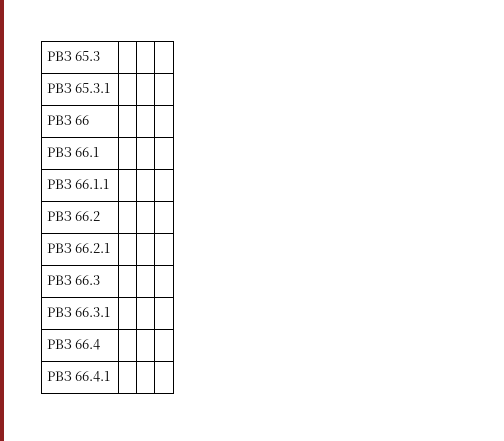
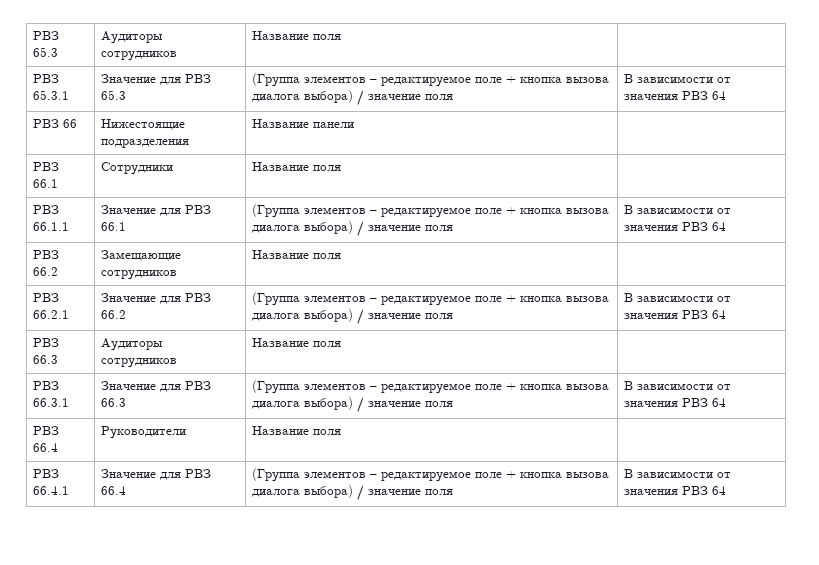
- РВЗ 65.3 | | |
- РВЗ 65.3.1 | | |
- РВЗ 66 | | |
- РВЗ 66.1 | | |
+ РВЗ 65.3 | Аудиторы сотрудников | Название поля |
+ РВЗ 65.3.1 | Значение для РВЗ 65.3 | (Группа элементов – редактируемое поле + кнопка вызова диалога выбора) / значение поля | В зависимости от значения РВЗ 64
+ РВЗ 66 | Нижестоящие подразделения | Название панели |
+ РВЗ 66.1 | Сотрудники | Название поля |
- РВЗ 66.1.1 | | |
- РВЗ 66.2 | | |
- РВЗ 66.2.1 | | |
- РВЗ 66.3 | | |
- РВЗ 66.3.1 | | |
- РВЗ 66.4 | | |
+ РВЗ 66.1.1 | Значение для РВЗ 66.1 | (Группа элементов – редактируемое поле + кнопка вызова диалога выбора) / значение поля | В зависимости от значения РВЗ 64
+ РВЗ 66.2 | Замещающие сотрудников | Название поля |
+ РВЗ 66.2.1 | Значение для РВЗ 66.2 | (Группа элементов – редактируемое поле + кнопка вызова диалога выбора) / значение поля | В зависимости от значения РВЗ 64
+ РВЗ 66.3 | Аудиторы сотрудников | Название поля |
+ РВЗ 66.3.1 | Значение для РВЗ 66.3 | (Группа элементов – редактируемое поле + кнопка вызова диалога выбора) / значение поля | В зависимости от значения РВЗ 64
+ РВЗ 66.4 | Руководители | Название поля |
- РВЗ 66.4.1 | | |
+ РВЗ 66.4.1 | Значение для РВЗ 66.4 | (Группа элементов – редактируемое поле + кнопка вызова диалога выбора) / значение поля | В зависимости от значения РВЗ 64

